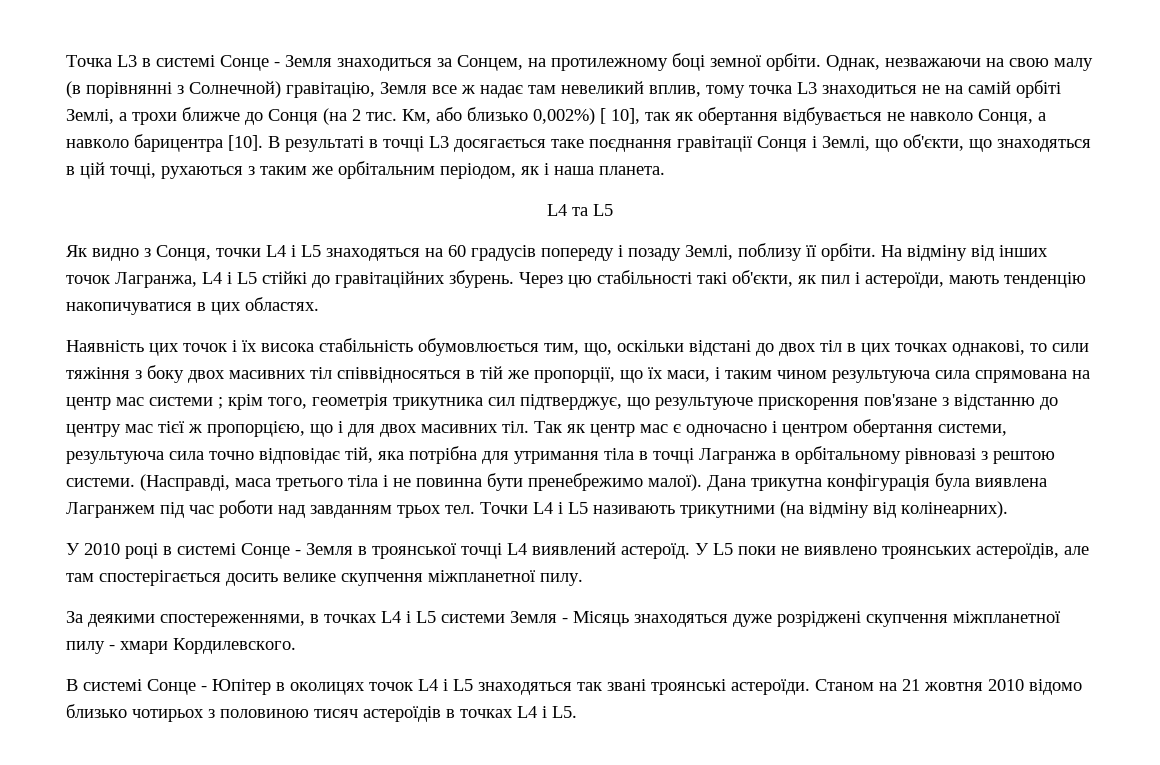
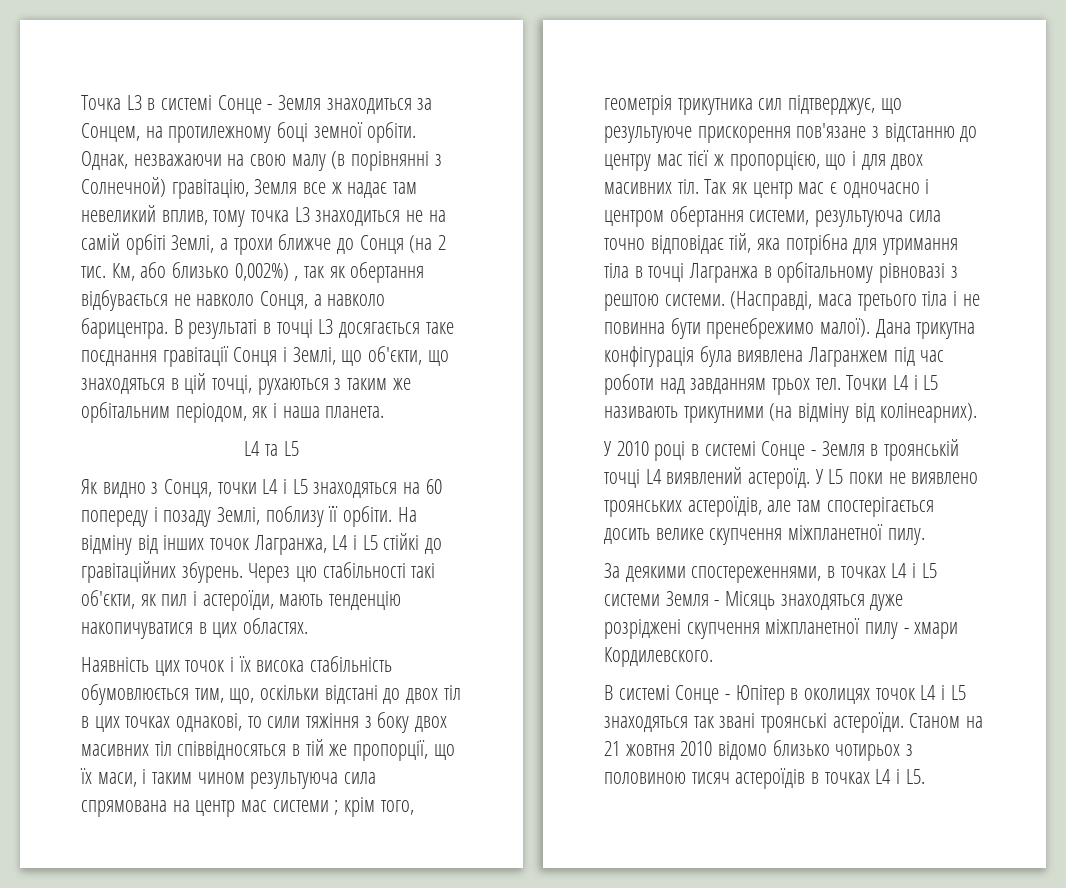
- Км, або близько 0,002%) [ 10], так як обертання відбувається не навколо Сонця, а навколо барицентра [10].
+ Км, або близько 0,002%) , так як обертання відбувається не навколо Сонця, а навколо барицентра.
- Як видно з Сонця, точки L4 і L5 знаходяться на 60 градусів попереду і позаду Землі, поблизу її орбіти.
+ Як видно з Сонця, точки L4 і L5 знаходяться на 60 попереду і позаду Землі, поблизу її орбіти.
- У 2010 році в системі Сонце - Земля в троянської точці L4 виявлений астероїд.
+ У 2010 році в системі Сонце - Земля в троянській точці L4 виявлений астероїд.

